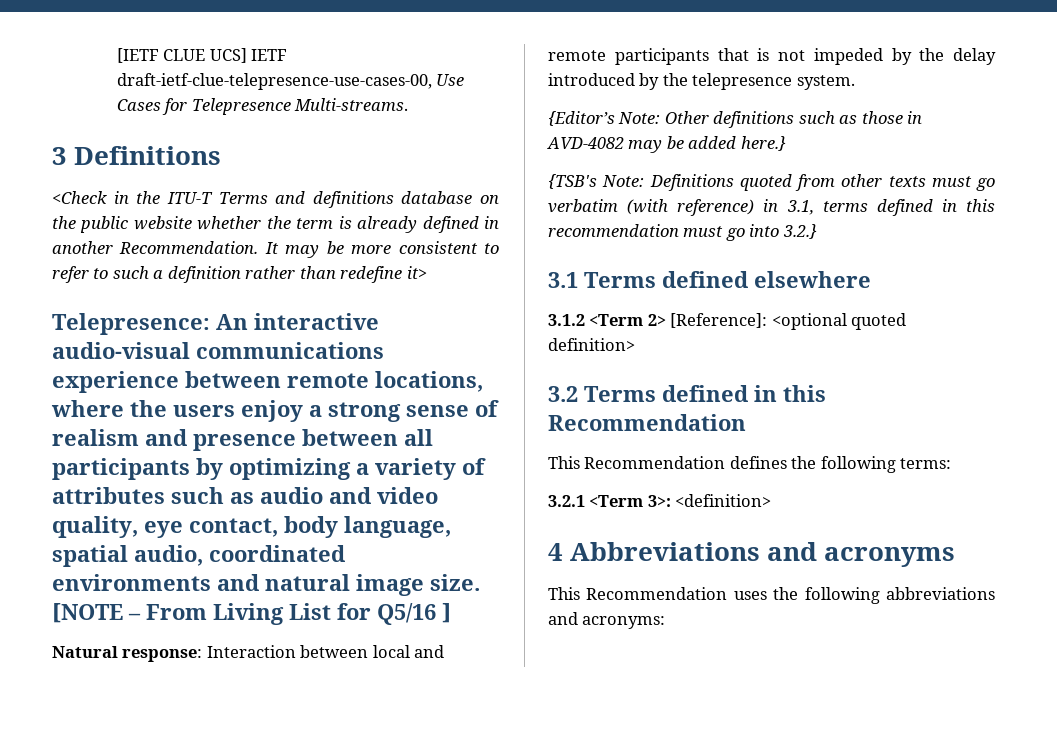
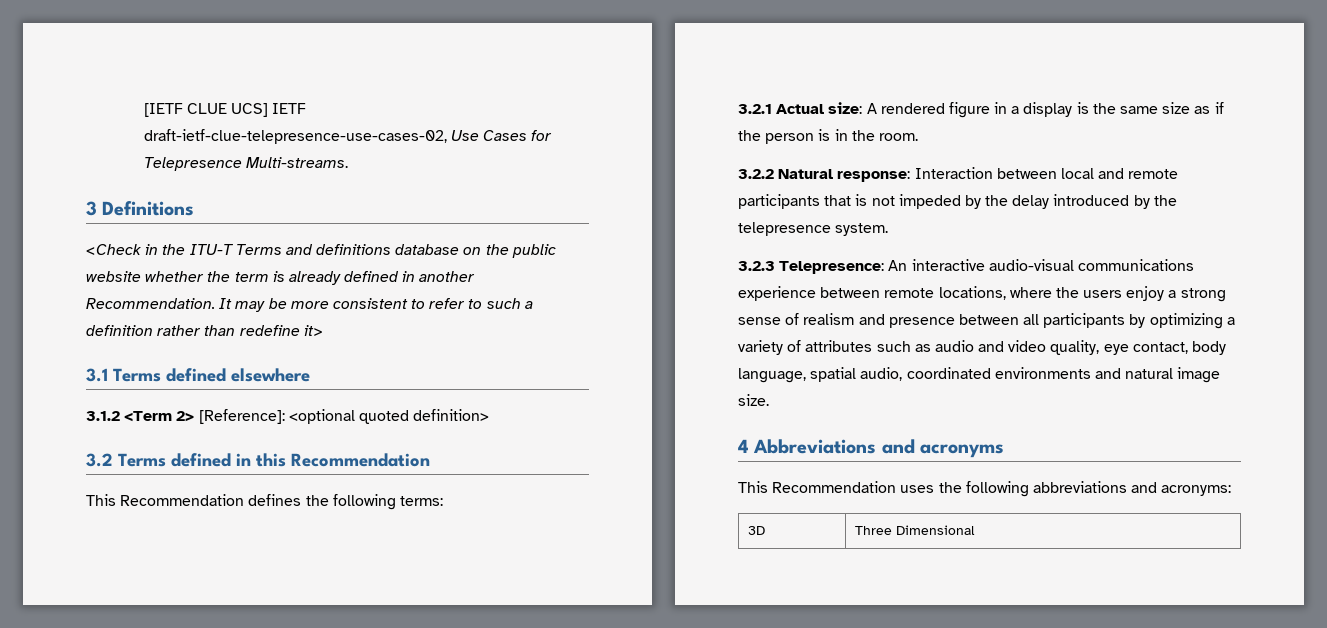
- [IETF CLUE UCS] IETF draft-ietf-clue-telepresence-use-cases-00, Use Cases for Telepresence Multi-streams.
+ [IETF CLUE UCS] IETF draft-ietf-clue-telepresence-use-cases-02, Use Cases for Telepresence Multi-streams.
- Telepresence: An interactive audio-visual communications experience between remote locations, where the users enjoy a strong sense of realism and presence between all participants by optimizing a variety of attributes such as audio and video quality, eye contact, body language, spatial audio, coordinated environments and natural image size. [NOTE – From Living List for Q5/16 ]
- Natural response: Interaction between local and remote participants that is not impeded by the delay introduced by the telepresence system.
- {Editor’s Note: Other definitions such as those in AVD-4082 may be added here.}
- {TSB's Note: Definitions quoted from other texts must go verbatim (with reference) in 3.1, terms defined in this recommendation must go into 3.2.}
  3.1 Terms defined elsewhere
  3.1.2 <Term 2> [Reference]: <optional quoted definition>
  3.2 Terms defined in this Recommendation
  This Recommendation defines the following terms:
- 3.2.1 <Term 3>: <definition>
+ 3.2.1 Actual size: A rendered figure in a display is the same size as if the person is in the room.
+ 3.2.2 Natural response: Interaction between local and remote participants that is not impeded by the delay introduced by the telepresence system.
+ 3.2.3 Telepresence: An interactive audio-visual communications experience between remote locations, where the users enjoy a strong sense of realism and presence between all participants by optimizing a variety of attributes such as audio and video quality, eye contact, body language, spatial audio, coordinated environments and natural image size.
+ 3D | Three Dimensional

